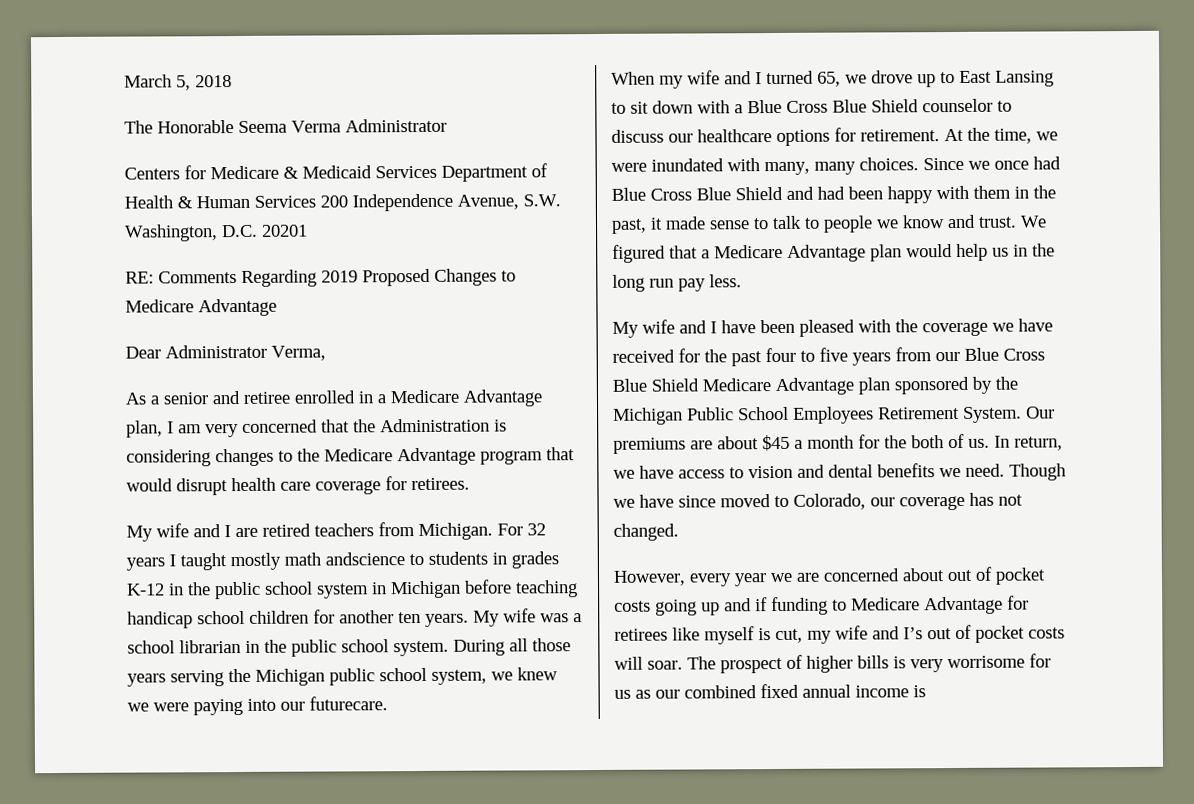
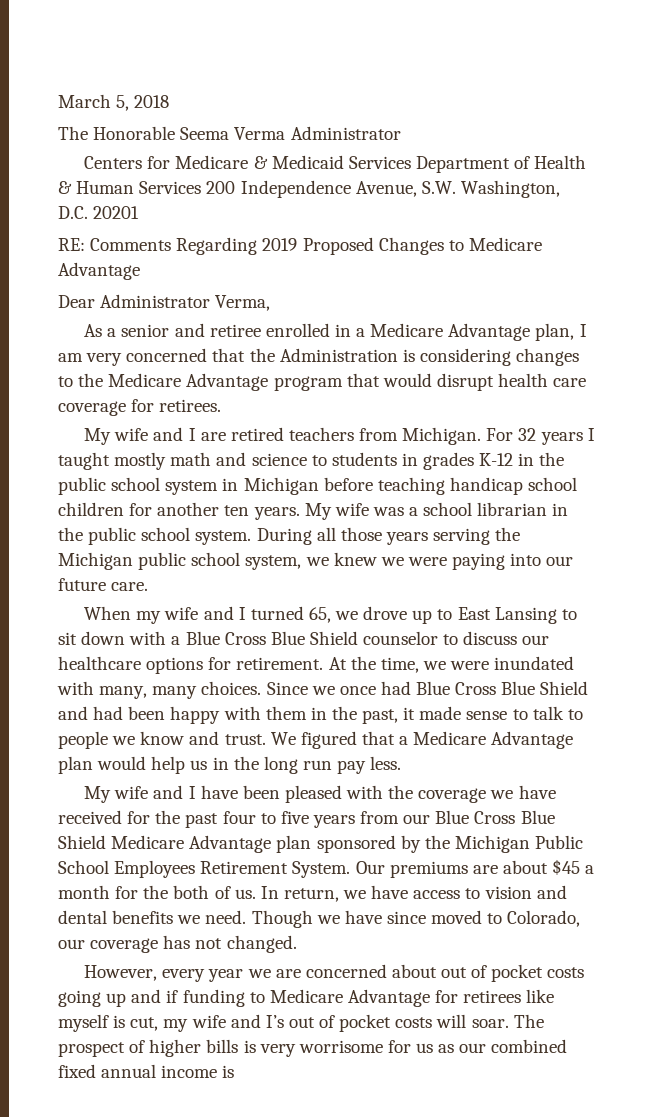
- For 32 years I taught mostly math andscience to students in grades K-12 in the public school system in Michigan before teaching handicap school children for another ten years.
+ For 32 years I taught mostly math and science to students in grades K-12 in the public school system in Michigan before teaching handicap school children for another ten years.
- During all those years serving the Michigan public school system, we knew we were paying into our futurecare.
+ During all those years serving the Michigan public school system, we knew we were paying into our future care.

